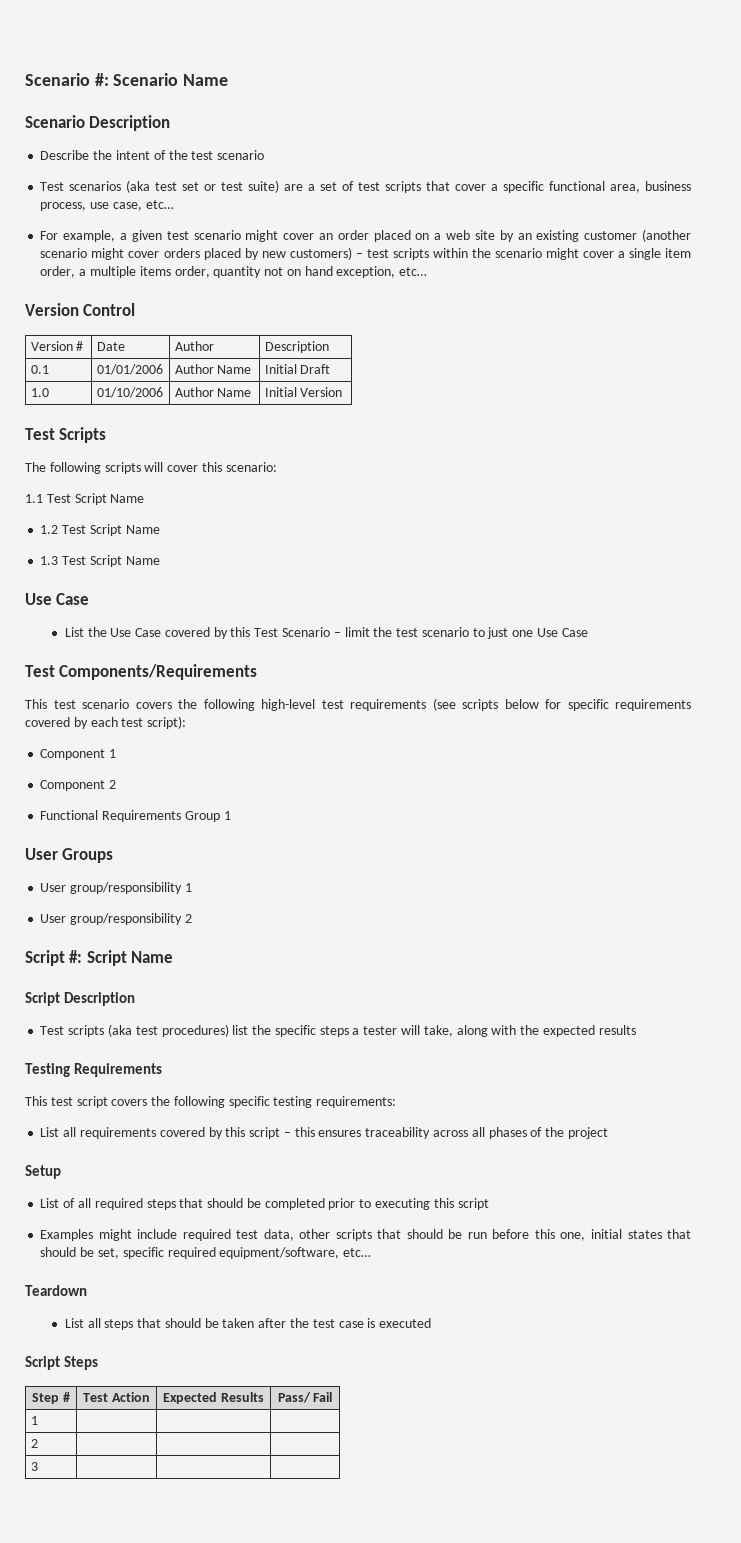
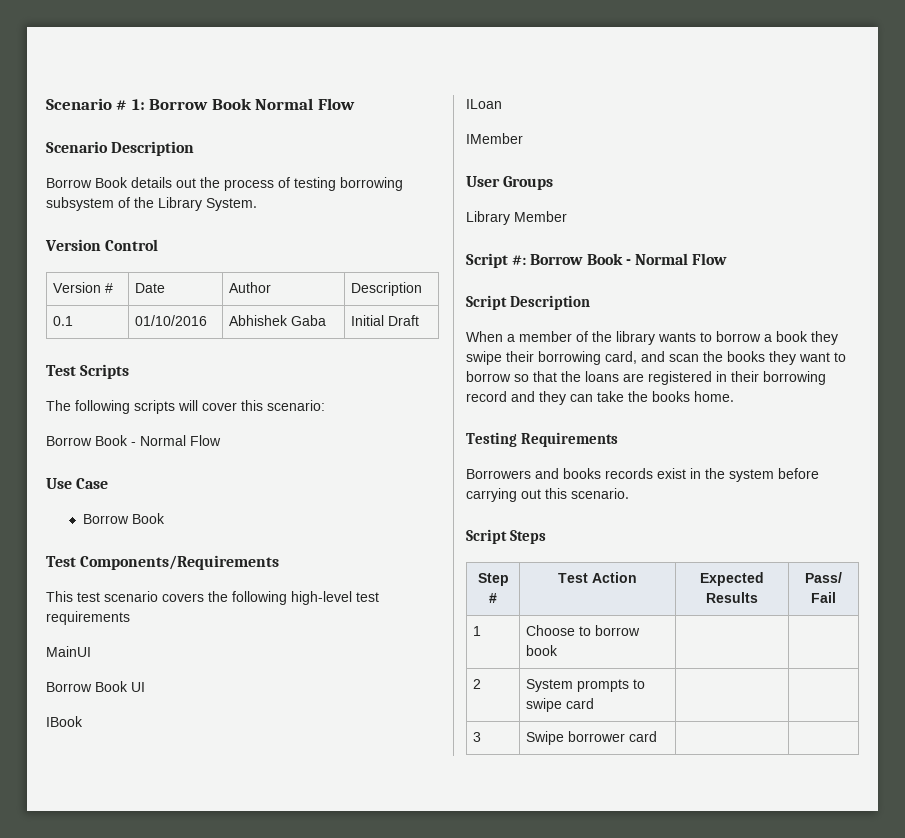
- Scenario #: Scenario Name
+ Scenario # 1: Borrow Book Normal Flow
  Scenario Description
- Describe the intent of the test scenario
- Test scenarios (aka test set or test suite) are a set of test scripts that cover a specific functional area, business process, use case, etc…
- For example, a given test scenario might cover an order placed on a web site by an existing customer (another scenario might cover orders placed by new customers) – test scripts within the scenario might cover a single item order, a multiple items order, quantity not on hand exception, etc…
+ Borrow Book details out the process of testing borrowing subsystem of the Library System.
- 0.1 | 01/01/2006 | Author Name | Initial Draft
+ 0.1 | 01/10/2016 | Abhishek Gaba | Initial Draft
- 1.0 | 01/10/2006 | Author Name | Initial Version
  The following scripts will cover this scenario:
- 1.1 Test Script Name
- 1.2 Test Script Name
- 1.3 Test Script Name
+ Borrow Book - Normal Flow
  Use Case
- List the Use Case covered by this Test Scenario – limit the test scenario to just one Use Case
+ Borrow Book
- This test scenario covers the following high-level test requirements (see scripts below for specific requirements covered by each test script):
- Component 1
- Component 2
- Functional Requirements Group 1
+ This test scenario covers the following high-level test requirements
+ MainUI
+ Borrow Book UI
+ IBook
+ ILoan
+ IMember
  User Groups
- User group/responsibility 1
- User group/responsibility 2
- Script #: Script Name
+ Library Member
+ Script #: Borrow Book - Normal Flow
  Script Description
- Test scripts (aka test procedures) list the specific steps a tester will take, along with the expected results
+ When a member of the library wants to borrow a book they swipe their borrowing card, and scan the books they want to borrow so that the loans are registered in their borrowing record and they can take the books home.
  Testing Requirements
- This test script covers the following specific testing requirements:
- List all requirements covered by this script – this ensures traceability across all phases of the project
- Setup
- List of all required steps that should be completed prior to executing this script
- Examples might include required test data, other scripts that should be run before this one, initial states that should be set, specific required equipment/software, etc…
- Teardown
- List all steps that should be taken after the test case is executed
+ Borrowers and books records exist in the system before carrying out this scenario.
- 1 | | |
- 2 | | |
- 3 | | |
+ 1 | Choose to borrow book | |
+ 2 | System prompts to swipe card | |
+ 3 | Swipe borrower card | |

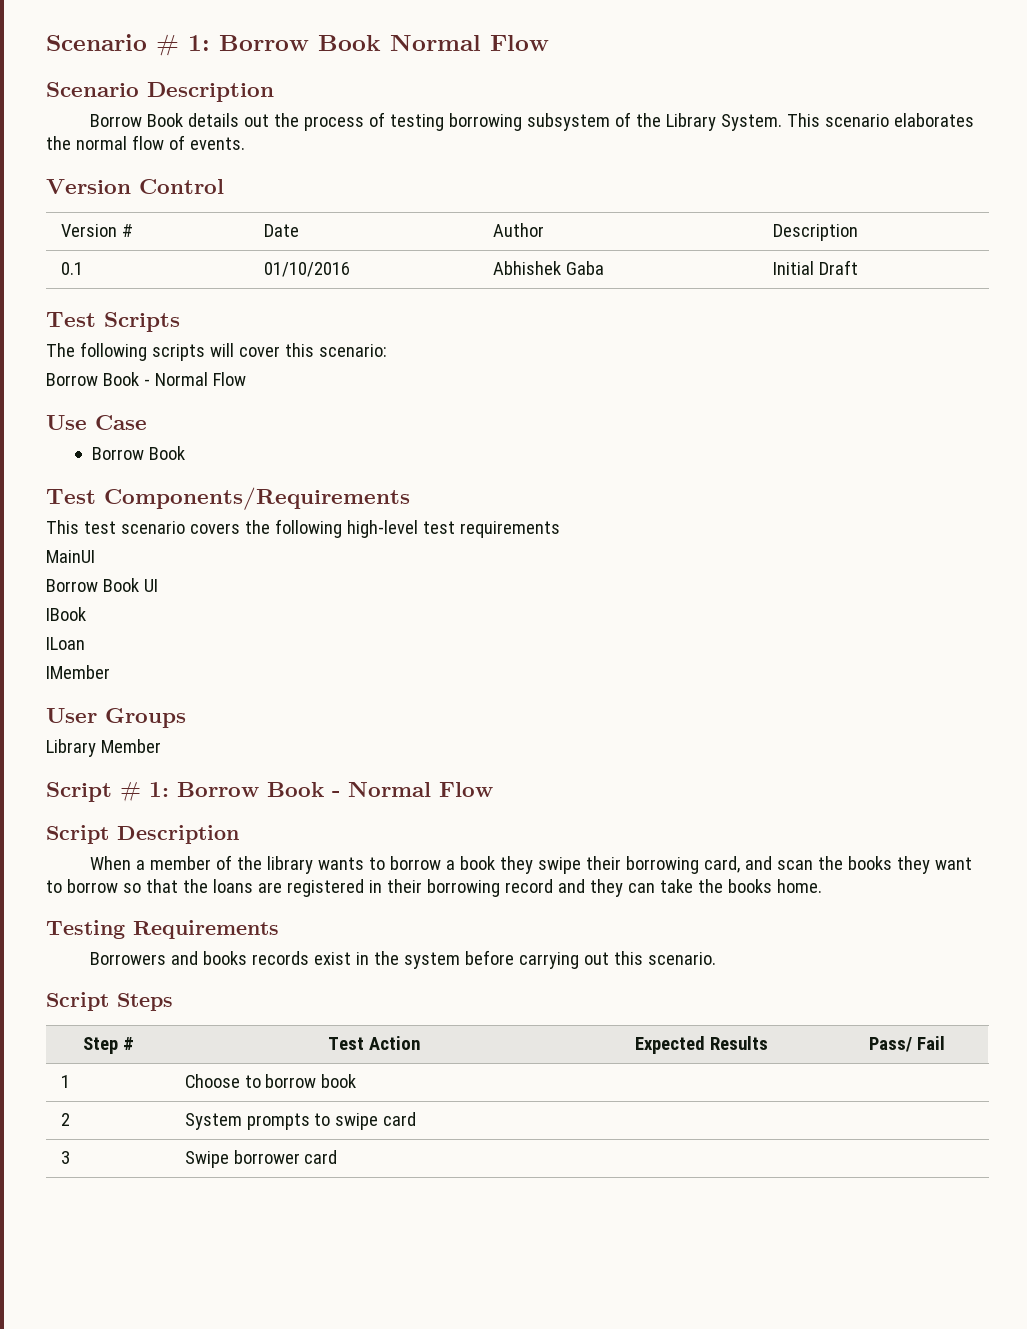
+ This scenario elaborates the normal flow of events.
- Script #: Borrow Book - Normal Flow
+ Script # 1: Borrow Book - Normal Flow

